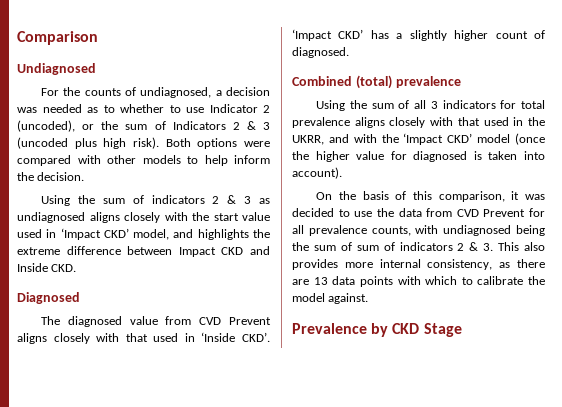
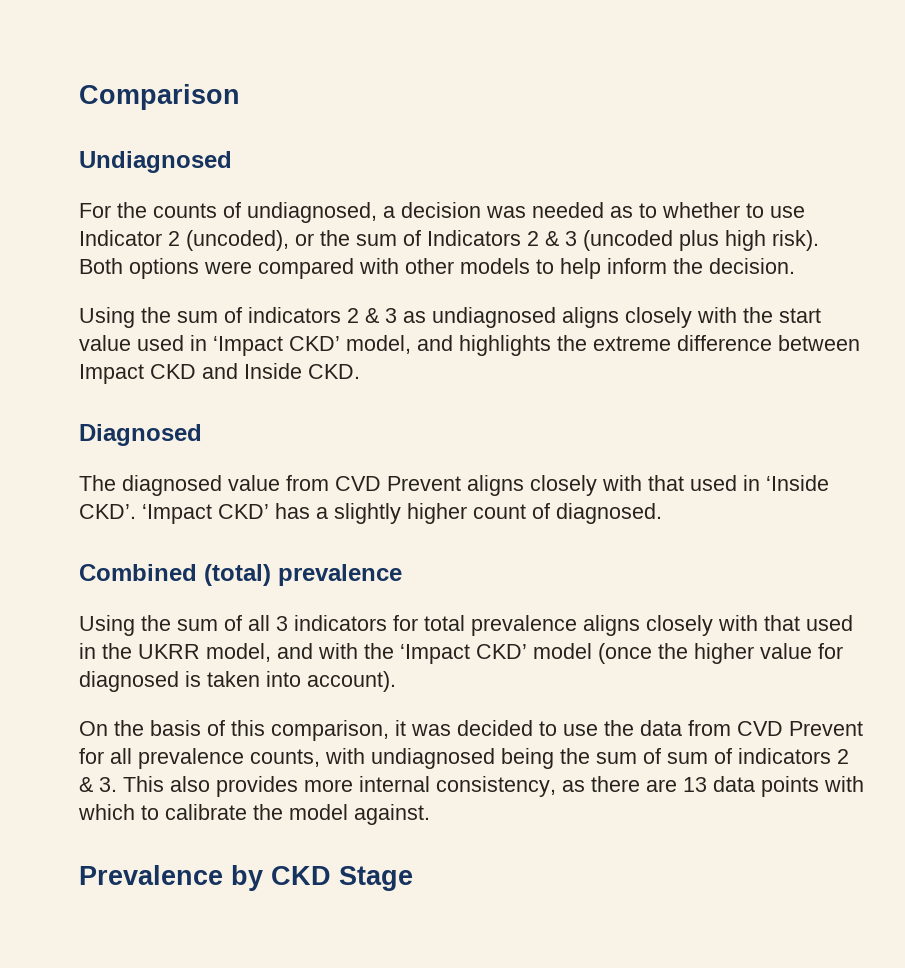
- Using the sum of all 3 indicators for total prevalence aligns closely with that used in the UKRR, and with the ‘Impact CKD’ model (once the higher value for diagnosed is taken into account).
+ Using the sum of all 3 indicators for total prevalence aligns closely with that used in the UKRR model, and with the ‘Impact CKD’ model (once the higher value for diagnosed is taken into account).

